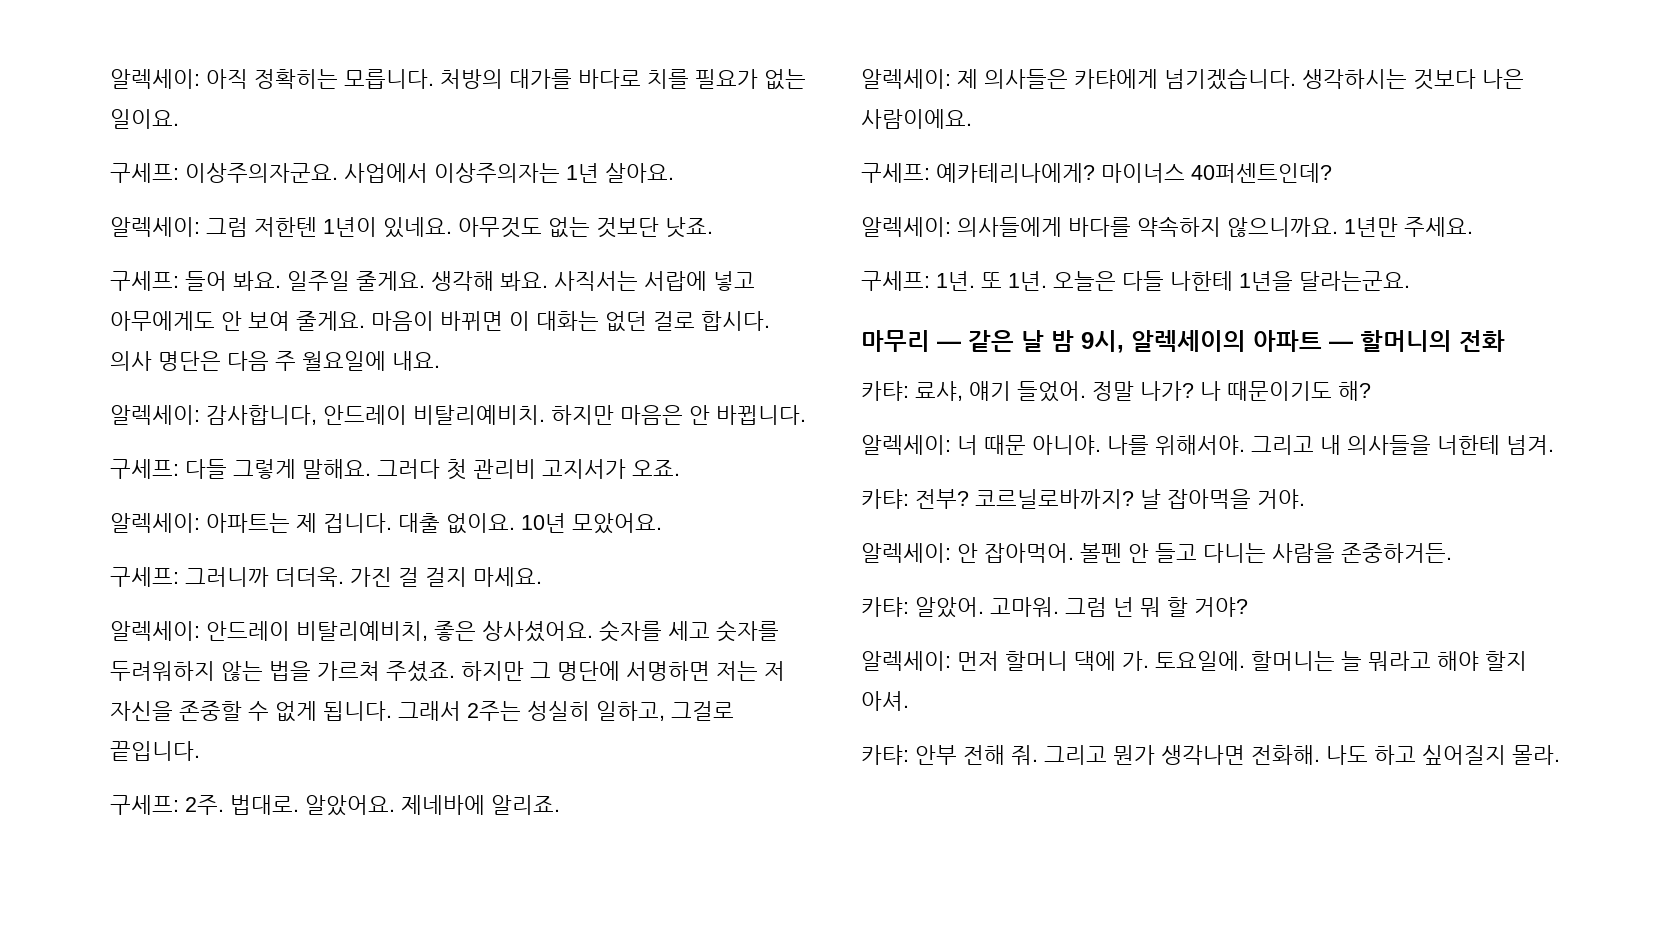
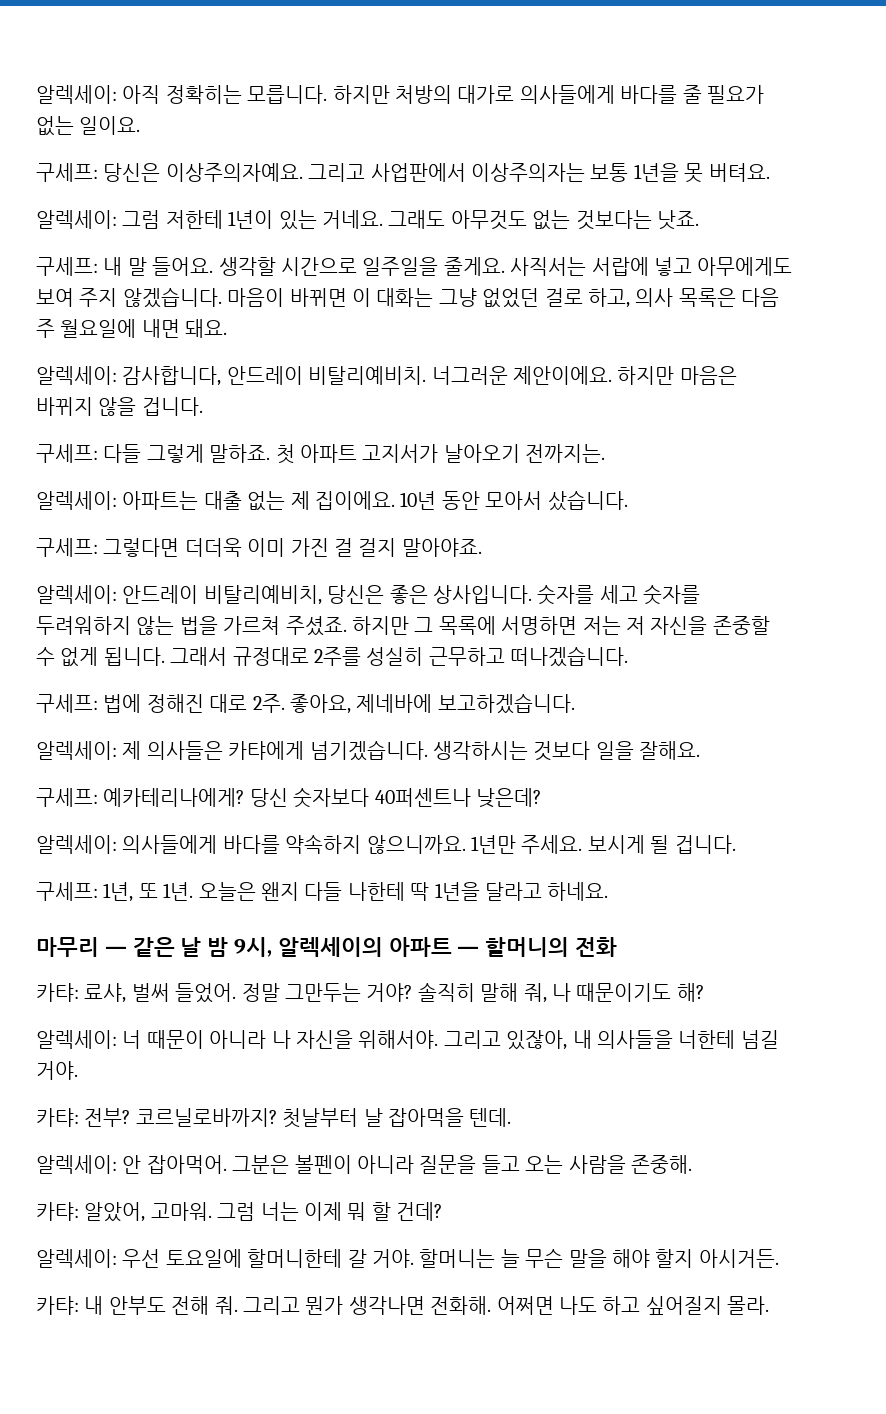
- 처방의 대가를 바다로 치를 필요가 없는 일이요.
- 구세프: 이상주의자군요. 사업에서 이상주의자는 1년 살아요.
- 알렉세이: 그럼 저한텐 1년이 있네요. 아무것도 없는 것보단 낫죠.
+ 하지만 처방의 대가로 의사들에게 바다를 줄 필요가 없는 일이요.
+ 구세프: 당신은 이상주의자예요. 그리고 사업판에서 이상주의자는 보통 1년을 못 버텨요.
+ 알렉세이: 그럼 저한테 1년이 있는 거네요. 그래도 아무것도 없는 것보다는 낫죠.
- 구세프: 들어 봐요. 일주일 줄게요. 생각해 봐요.
+ 구세프: 내 말 들어요. 생각할 시간으로 일주일을 줄게요.
- 사직서는 서랍에 넣고 아무에게도 안 보여 줄게요.
+ 사직서는 서랍에 넣고 아무에게도 보여 주지 않겠습니다.
- 마음이 바뀌면 이 대화는 없던 걸로 합시다. 의사 명단은 다음 주 월요일에 내요.
+ 마음이 바뀌면 이 대화는 그냥 없었던 걸로 하고, 의사 목록은 다음 주 월요일에 내면 돼요.
- 하지만 마음은 안 바뀝니다.
- 구세프: 다들 그렇게 말해요. 그러다 첫 관리비 고지서가 오죠.
- 알렉세이: 아파트는 제 겁니다. 대출 없이요. 10년 모았어요.
- 구세프: 그러니까 더더욱. 가진 걸 걸지 마세요.
+ 너그러운 제안이에요. 하지만 마음은 바뀌지 않을 겁니다.
+ 구세프: 다들 그렇게 말하죠. 첫 아파트 고지서가 날아오기 전까지는.
+ 알렉세이: 아파트는 대출 없는 제 집이에요. 10년 동안 모아서 샀습니다.
+ 구세프: 그렇다면 더더욱 이미 가진 걸 걸지 말아야죠.
- 알렉세이: 안드레이 비탈리예비치, 좋은 상사셨어요.
+ 알렉세이: 안드레이 비탈리예비치, 당신은 좋은 상사입니다.
- 하지만 그 명단에 서명하면 저는 저 자신을 존중할 수 없게 됩니다.
+ 하지만 그 목록에 서명하면 저는 저 자신을 존중할 수 없게 됩니다.
- 그래서 2주는 성실히 일하고, 그걸로 끝입니다.
- 구세프: 2주. 법대로. 알았어요. 제네바에 알리죠.
+ 그래서 규정대로 2주를 성실히 근무하고 떠나겠습니다.
+ 구세프: 법에 정해진 대로 2주. 좋아요, 제네바에 보고하겠습니다.
- 생각하시는 것보다 나은 사람이에요.
+ 생각하시는 것보다 일을 잘해요.
- 마이너스 40퍼센트인데?
+ 당신 숫자보다 40퍼센트나 낮은데?
- 1년만 주세요.
- 구세프: 1년. 또 1년.
+ 1년만 주세요. 보시게 될 겁니다.
+ 구세프: 1년, 또 1년.
- 오늘은 다들 나한테 1년을 달라는군요.
+ 오늘은 왠지 다들 나한테 딱 1년을 달라고 하네요.
- 카탸: 료샤, 얘기 들었어.
+ 카탸: 료샤, 벌써 들었어.
- 정말 나가? 나 때문이기도 해?
+ 정말 그만두는 거야? 솔직히 말해 줘, 나 때문이기도 해?
- 알렉세이: 너 때문 아니야. 나를 위해서야.
+ 알렉세이: 너 때문이 아니라 나 자신을 위해서야.
- 그리고 내 의사들을 너한테 넘겨.
+ 그리고 있잖아, 내 의사들을 너한테 넘길 거야.
- 날 잡아먹을 거야.
+ 첫날부터 날 잡아먹을 텐데.
- 볼펜 안 들고 다니는 사람을 존중하거든.
- 카탸: 알았어. 고마워.
+ 그분은 볼펜이 아니라 질문을 들고 오는 사람을 존중해.
+ 카탸: 알았어, 고마워.
- 그럼 넌 뭐 할 거야?
- 알렉세이: 먼저 할머니 댁에 가. 토요일에. 할머니는 늘 뭐라고 해야 할지 아셔.
- 카탸: 안부 전해 줘.
+ 그럼 너는 이제 뭐 할 건데?
+ 알렉세이: 우선 토요일에 할머니한테 갈 거야. 할머니는 늘 무슨 말을 해야 할지 아시거든.
+ 카탸: 내 안부도 전해 줘.
- 나도 하고 싶어질지 몰라.
+ 어쩌면 나도 하고 싶어질지 몰라.

